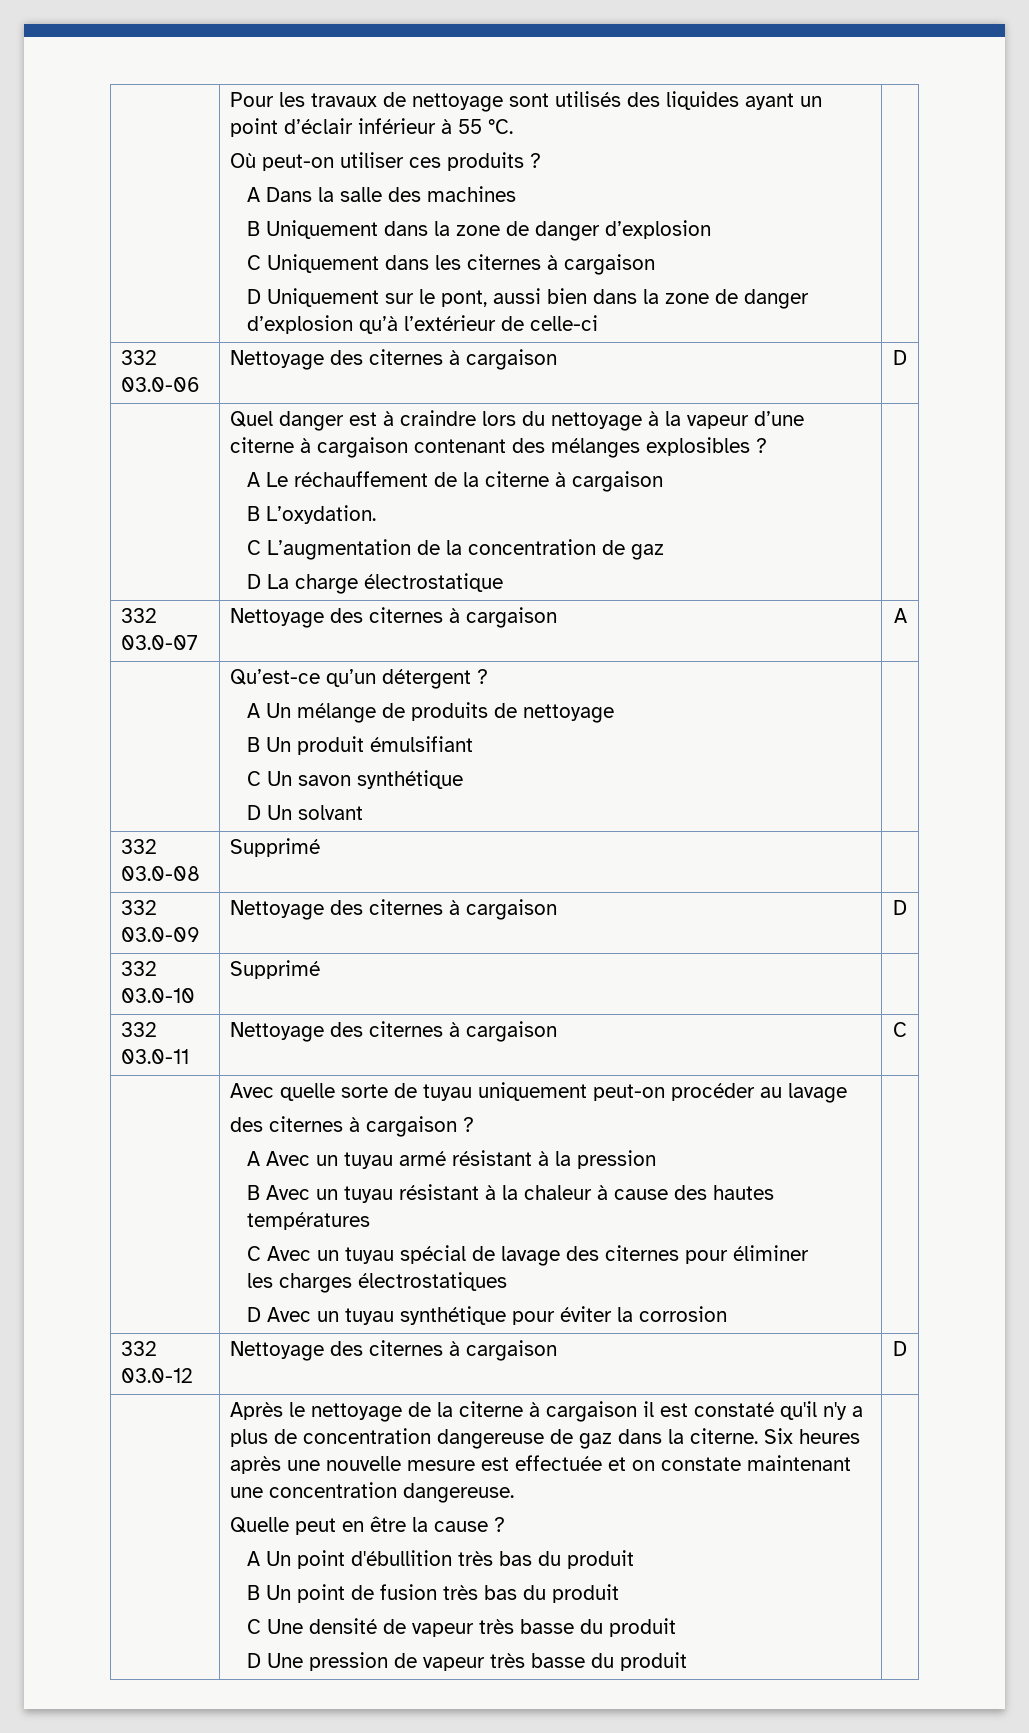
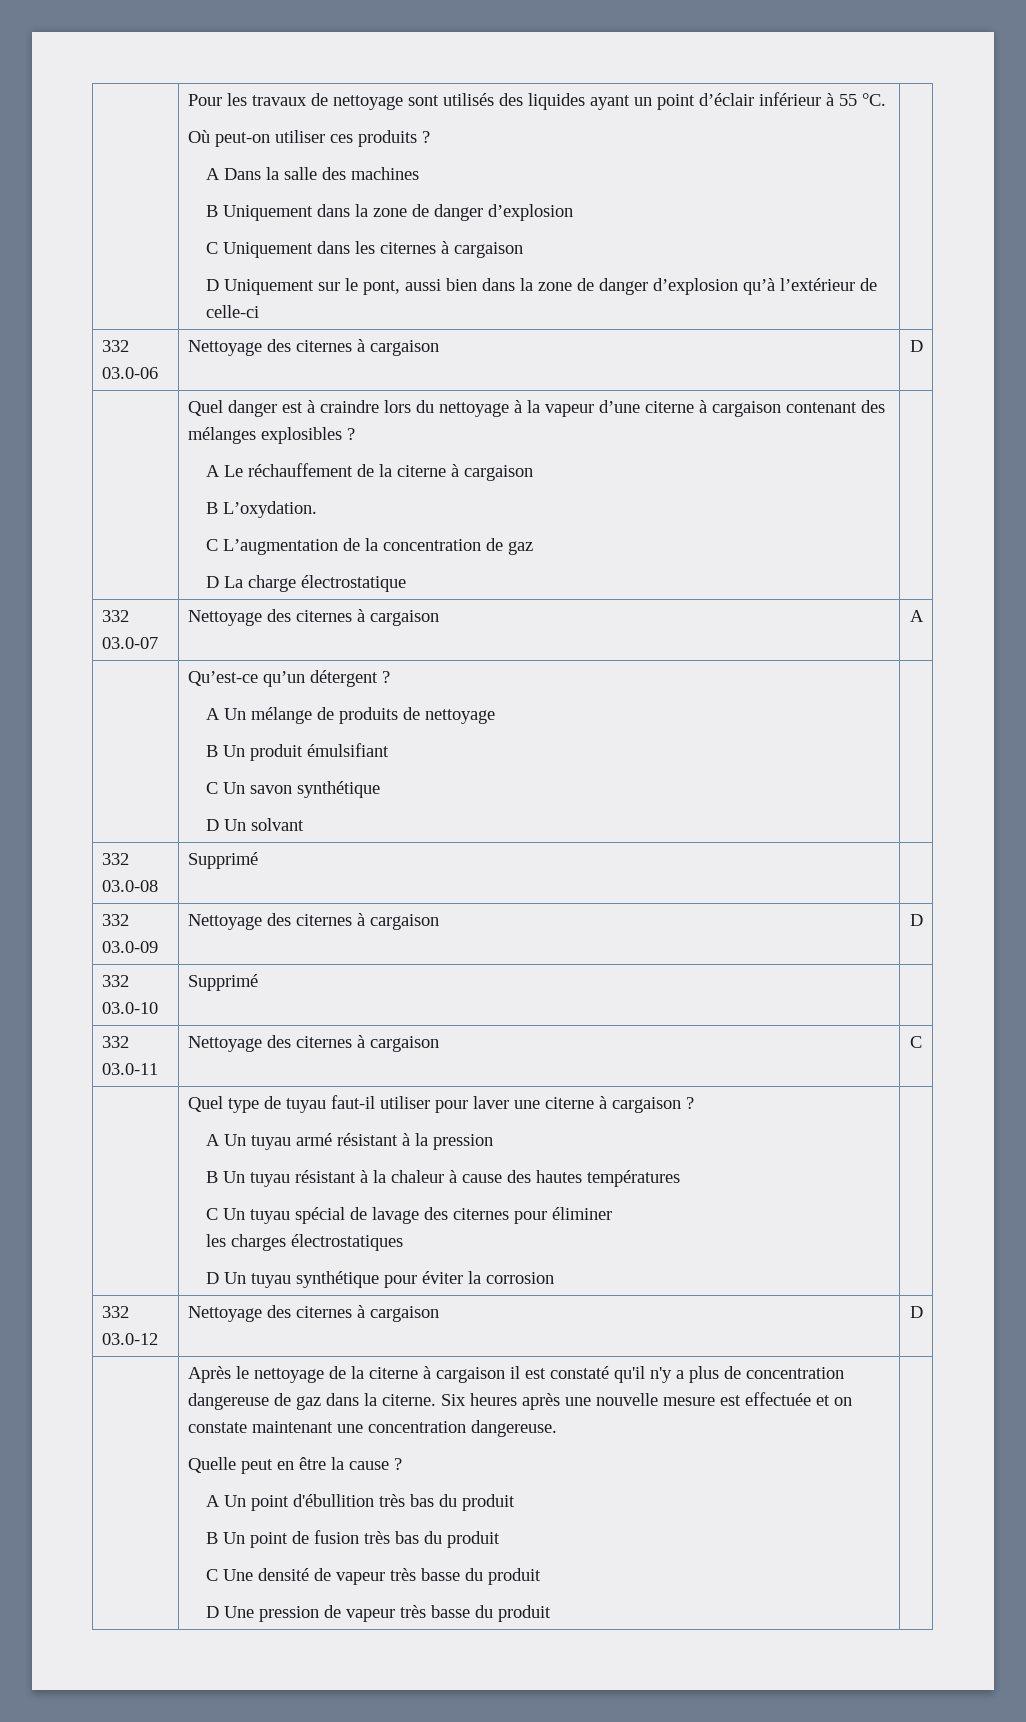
- Avec quelle sorte de tuyau uniquement peut-on procéder au lavage
- des citernes à cargaison ?
+ Quel type de tuyau faut-il utiliser pour laver une citerne à cargaison ?
- A Avec un tuyau armé résistant à la pression
+ A Un tuyau armé résistant à la pression
- B Avec un tuyau résistant à la chaleur à cause des hautes températures
+ B Un tuyau résistant à la chaleur à cause des hautes températures
- C Avec un tuyau spécial de lavage des citernes pour éliminer
+ C Un tuyau spécial de lavage des citernes pour éliminer
- D Avec un tuyau synthétique pour éviter la corrosion
+ D Un tuyau synthétique pour éviter la corrosion

